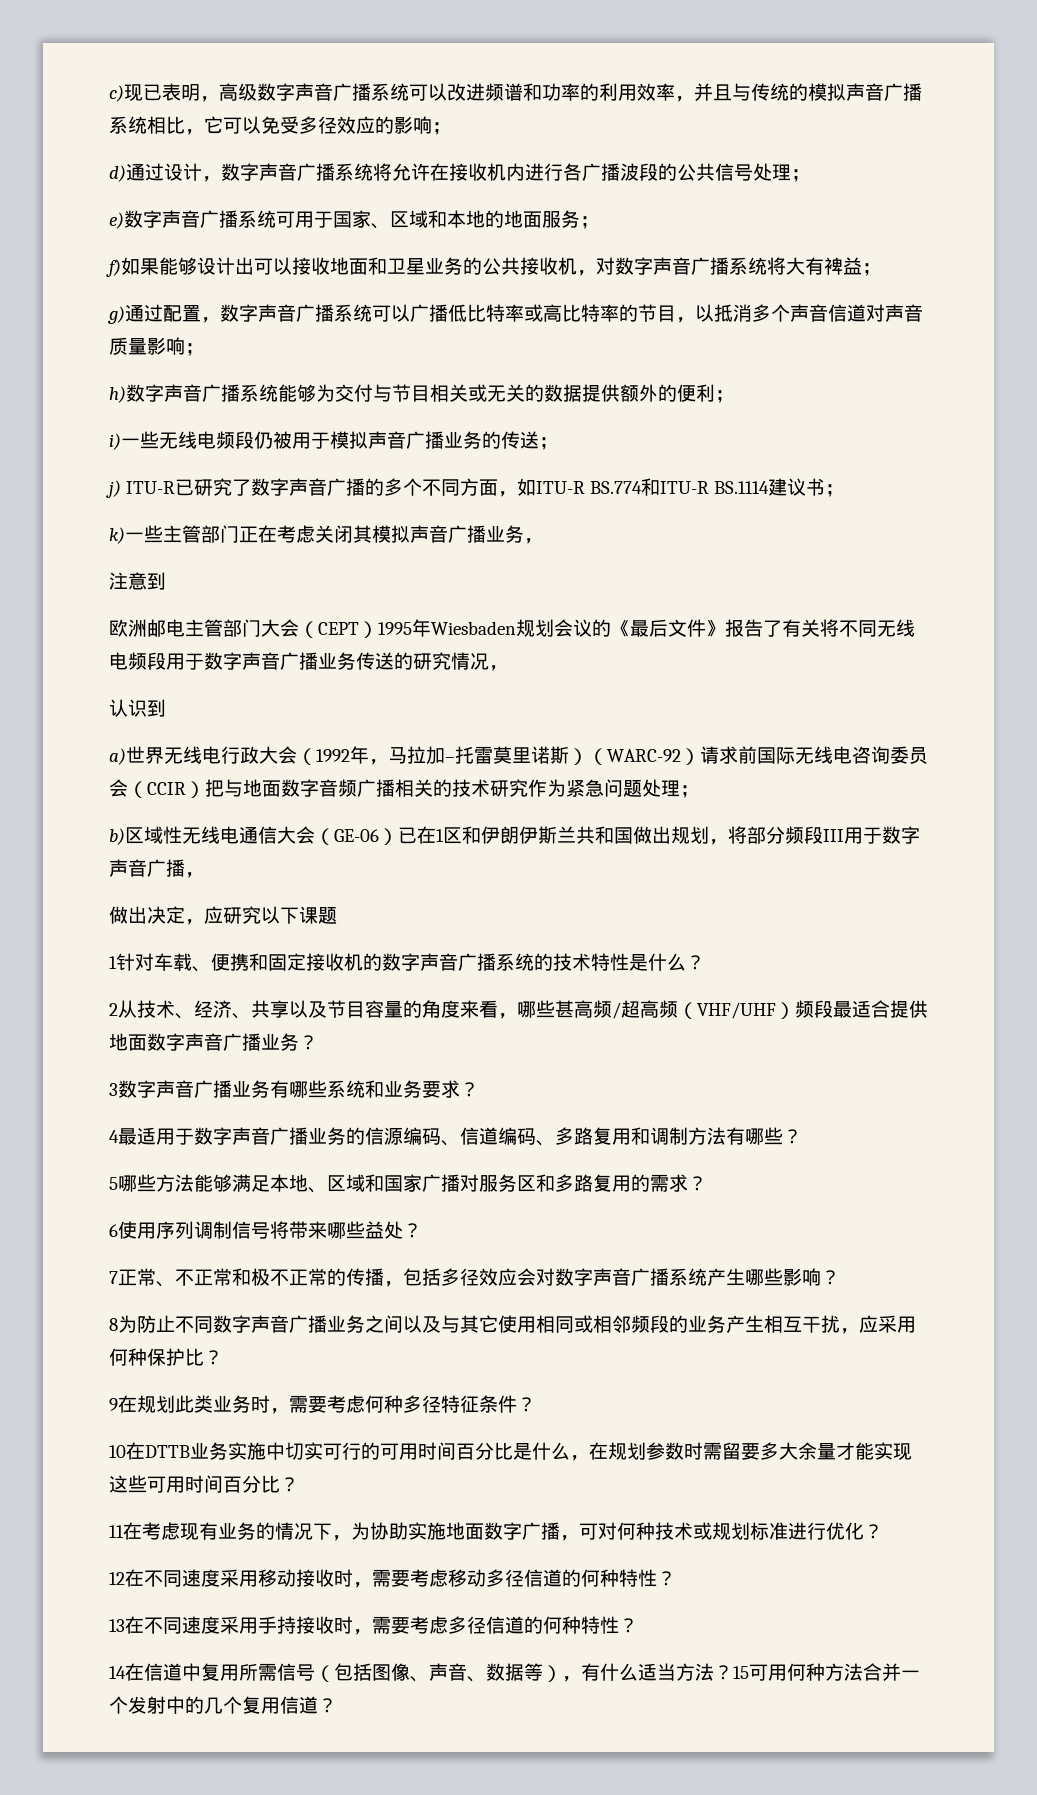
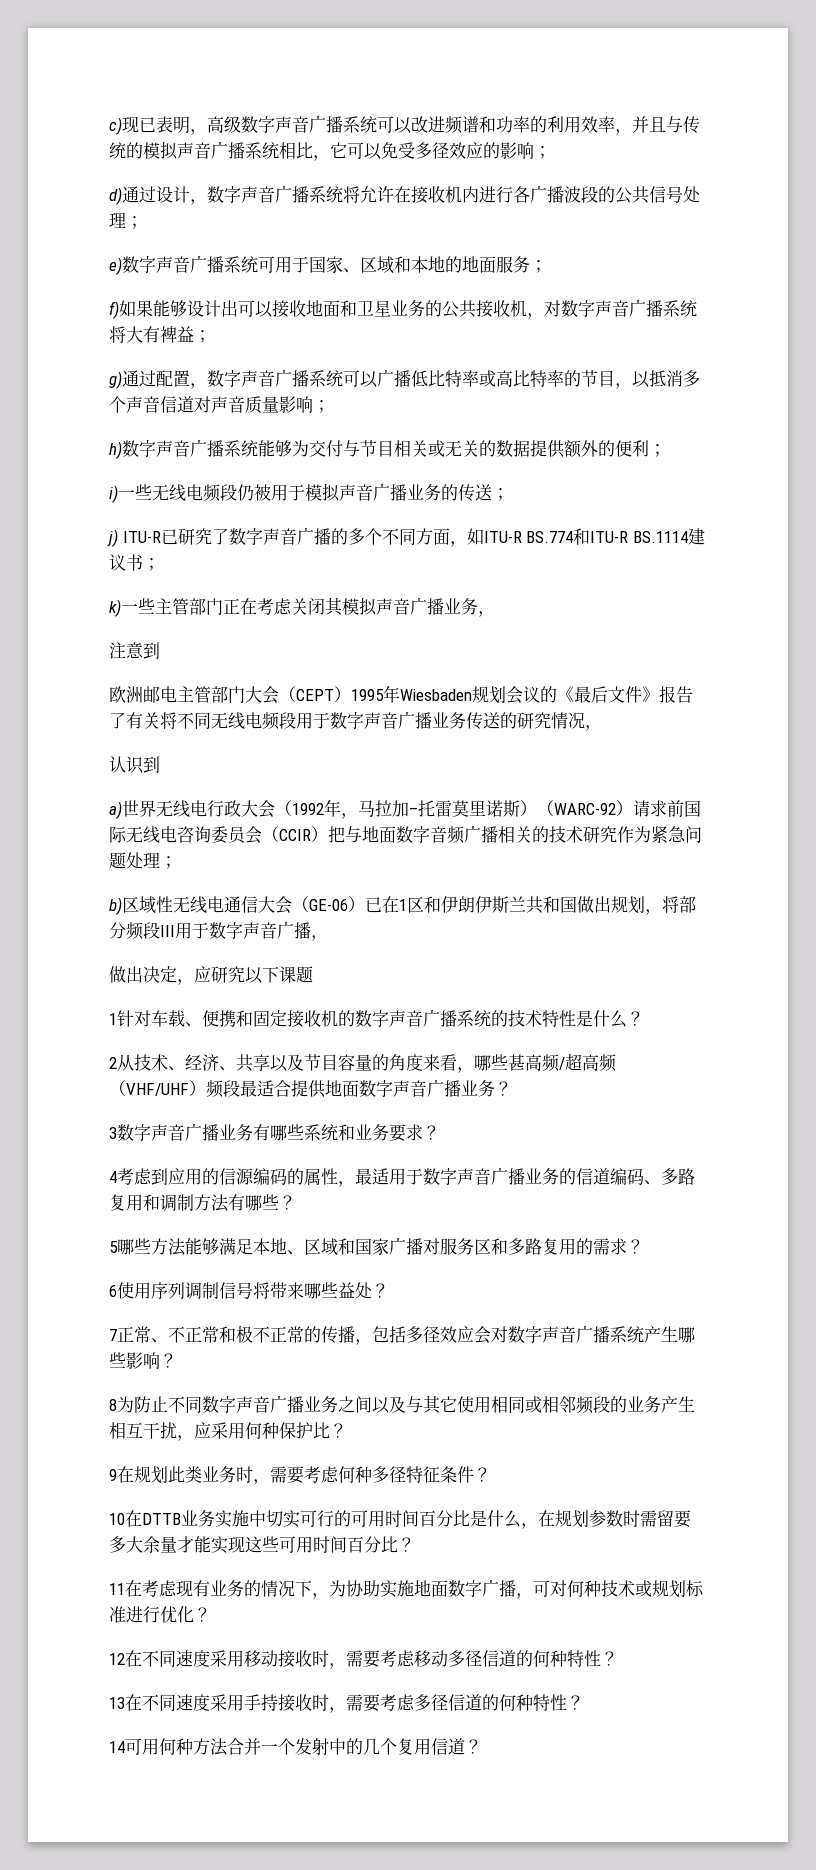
- 4最适用于数字声音广播业务的信源编码、信道编码、多路复用和调制方法有哪些？
+ 4考虑到应用的信源编码的属性，最适用于数字声音广播业务的信道编码、多路复用和调制方法有哪些？
- 14在信道中复用所需信号（包括图像、声音、数据等），有什么适当方法？15可用何种方法合并一个发射中的几个复用信道？
+ 14可用何种方法合并一个发射中的几个复用信道？

